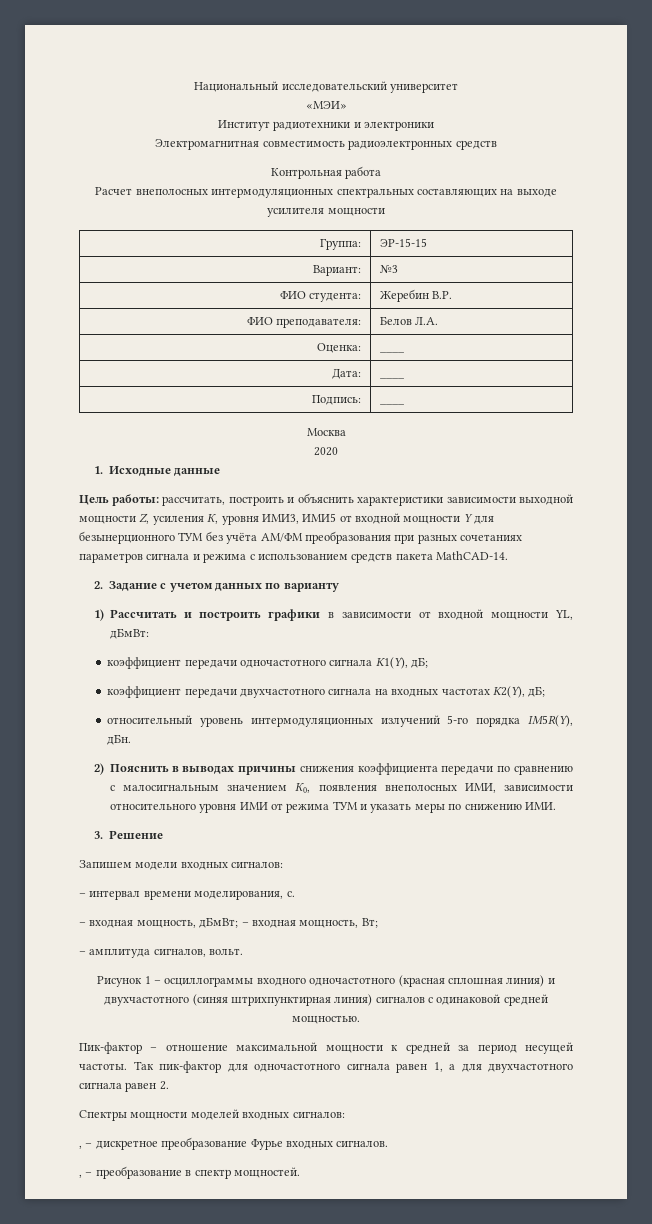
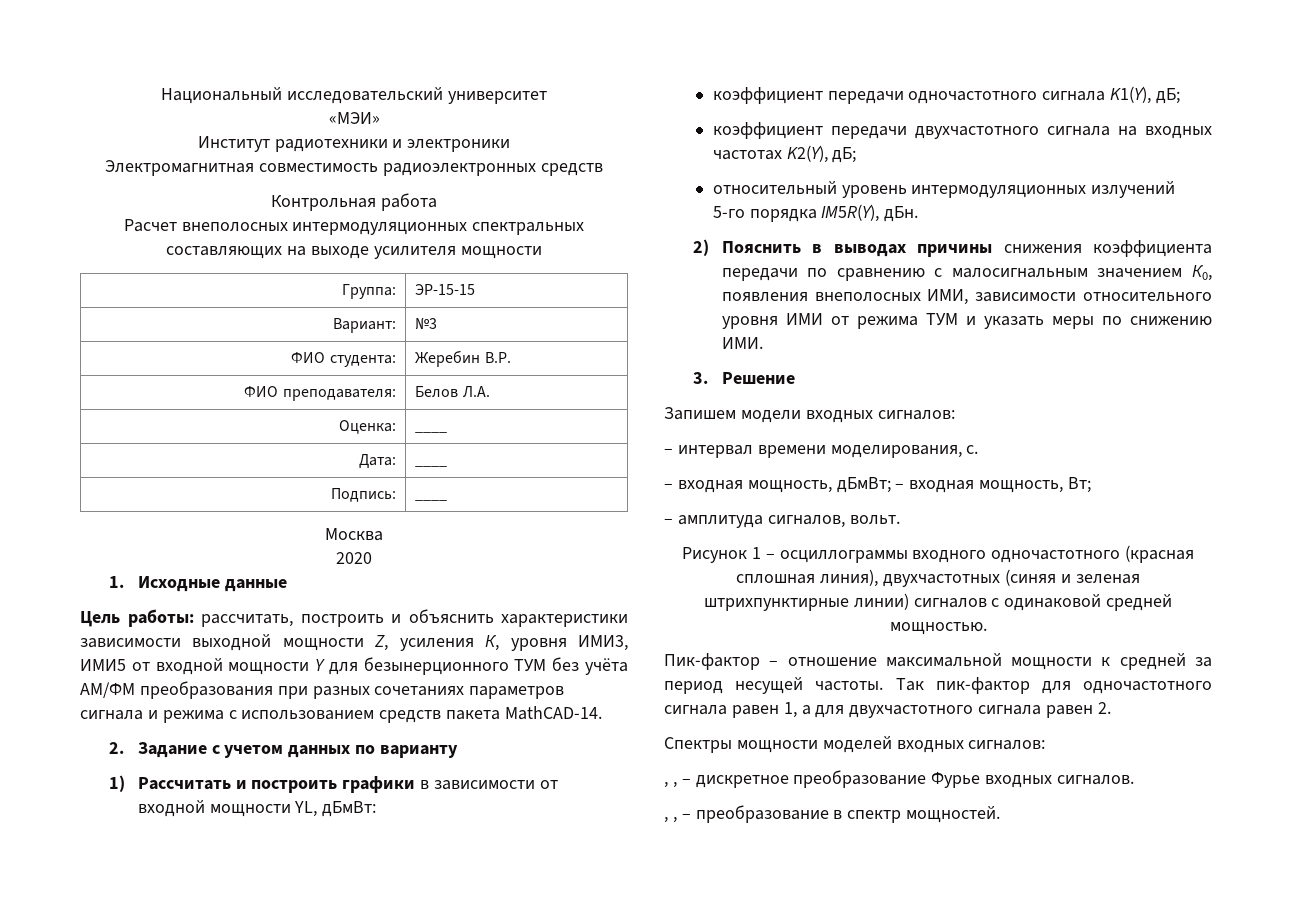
- Рисунок 1 – осциллограммы входного одночастотного (красная сплошная линия) и двухчастотного (синяя штрихпунктирная линия) сигналов с одинаковой средней мощностью.
+ Рисунок 1 – осциллограммы входного одночастотного (красная сплошная линия), двухчастотных (синяя и зеленая штрихпунктирные линии) сигналов с одинаковой средней мощностью.
- , – дискретное преобразование Фурье входных сигналов.
+ , , – дискретное преобразование Фурье входных сигналов.
- , – преобразование в спектр мощностей.
+ , , – преобразование в спектр мощностей.

